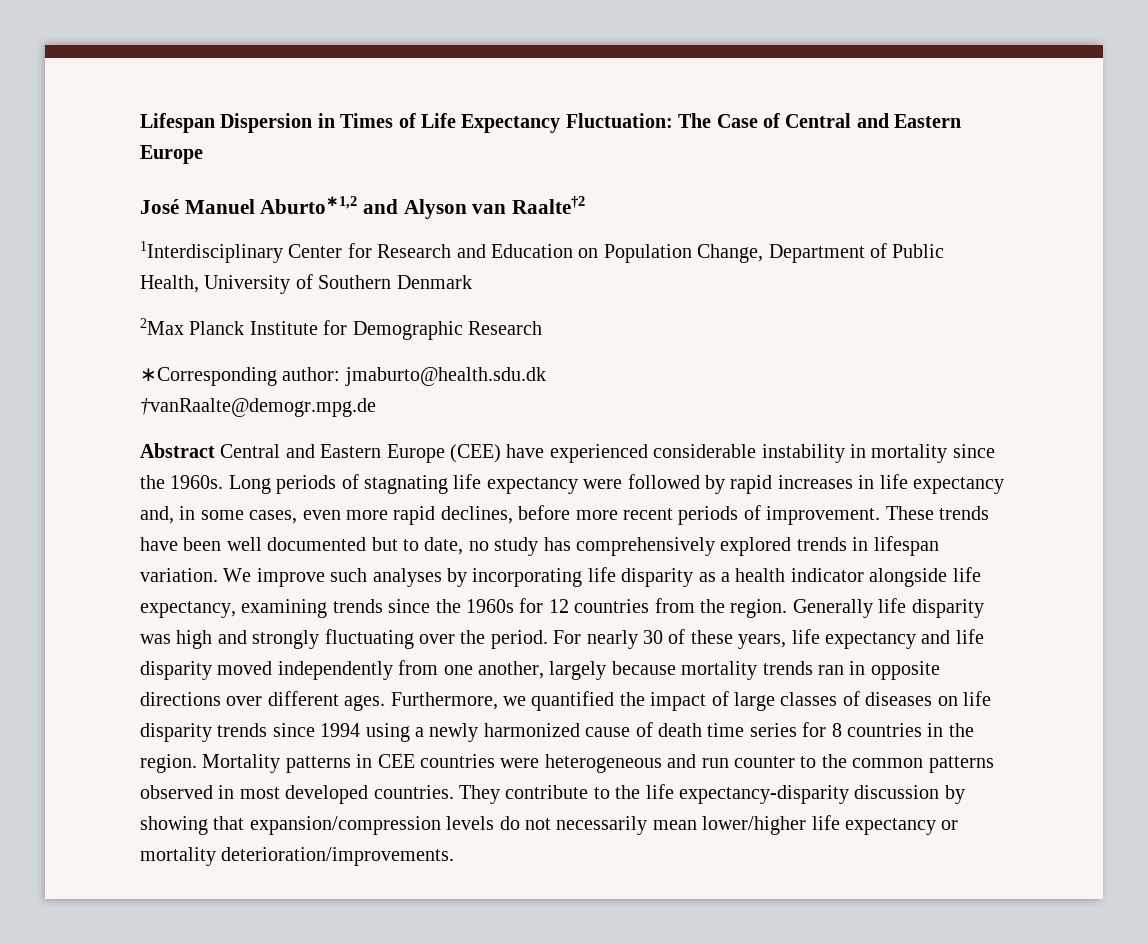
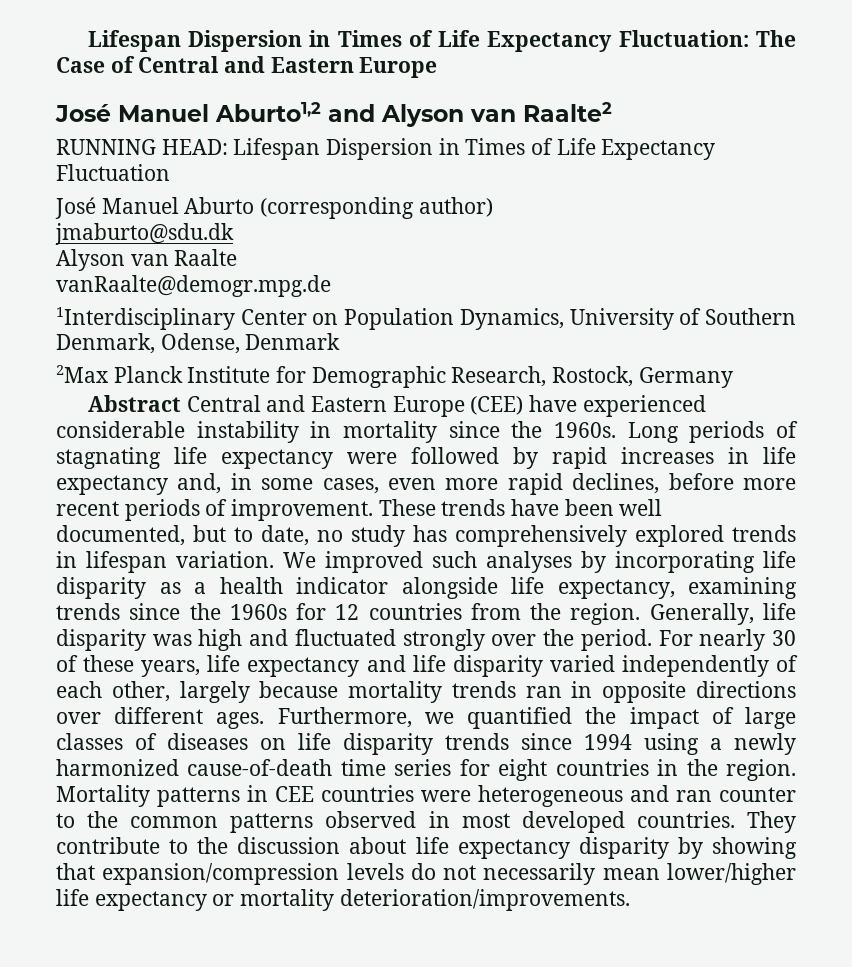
- José Manuel Aburto∗1,2 and Alyson van Raalte†2
- 1Interdisciplinary Center for Research and Education on Population Change, Department of Public Health, University of Southern Denmark
+ José Manuel Aburto1,2 and Alyson van Raalte2
+ RUNNING HEAD: Lifespan Dispersion in Times of Life Expectancy Fluctuation
+ José Manuel Aburto (corresponding author)
+ jmaburto@sdu.dk
+ Alyson van Raalte
+ vanRaalte@demogr.mpg.de
+ 1Interdisciplinary Center on Population Dynamics, University of Southern Denmark, Odense, Denmark
- 2Max Planck Institute for Demographic Research
- ∗Corresponding author: jmaburto@health.sdu.dk
- †vanRaalte@demogr.mpg.de
+ 2Max Planck Institute for Demographic Research, Rostock, Germany
- These trends have been well documented but to date, no study has comprehensively explored trends in lifespan variation.
+ These trends have been well documented, but to date, no study has comprehensively explored trends in lifespan variation.
- We improve such analyses by incorporating life disparity as a health indicator alongside life expectancy, examining trends since the 1960s for 12 countries from the region.
+ We improved such analyses by incorporating life disparity as a health indicator alongside life expectancy, examining trends since the 1960s for 12 countries from the region.
- Generally life disparity was high and strongly fluctuating over the period.
+ Generally, life disparity was high and fluctuated strongly over the period.
- For nearly 30 of these years, life expectancy and life disparity moved independently from one another, largely because mortality trends ran in opposite directions over different ages.
+ For nearly 30 of these years, life expectancy and life disparity varied independently of each other, largely because mortality trends ran in opposite directions over different ages.
- Furthermore, we quantified the impact of large classes of diseases on life disparity trends since 1994 using a newly harmonized cause of death time series for 8 countries in the region.
+ Furthermore, we quantified the impact of large classes of diseases on life disparity trends since 1994 using a newly harmonized cause-of-death time series for eight countries in the region.
- Mortality patterns in CEE countries were heterogeneous and run counter to the common patterns observed in most developed countries.
+ Mortality patterns in CEE countries were heterogeneous and ran counter to the common patterns observed in most developed countries.
- They contribute to the life expectancy-disparity discussion by showing that expansion/compression levels do not necessarily mean lower/higher life expectancy or mortality deterioration/improvements.
+ They contribute to the discussion about life expectancy disparity by showing that expansion/compression levels do not necessarily mean lower/higher life expectancy or mortality deterioration/improvements.

